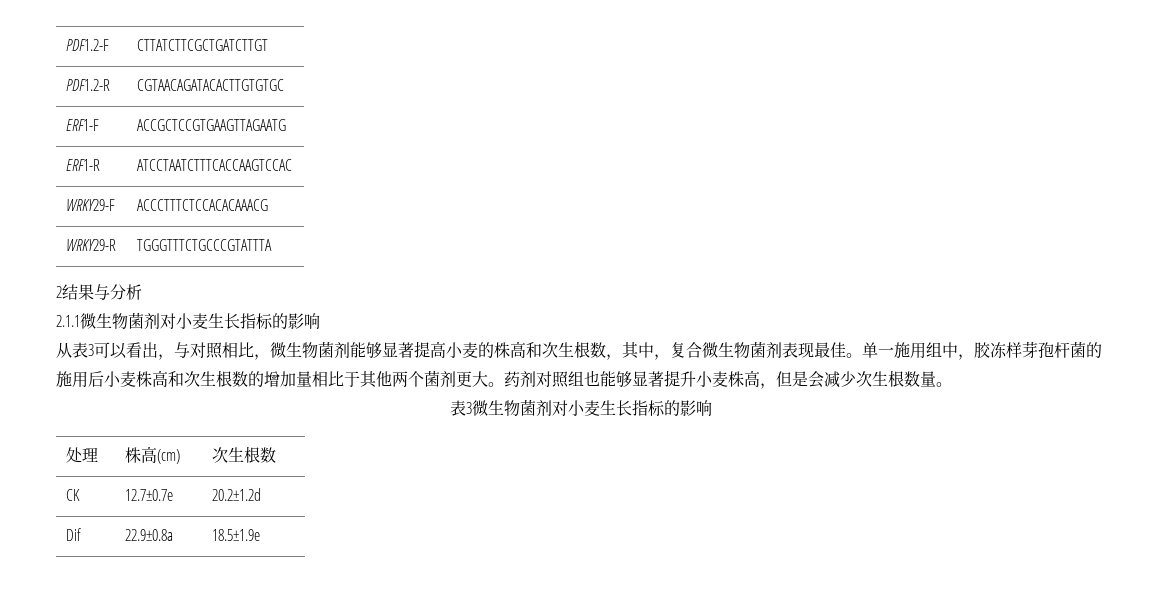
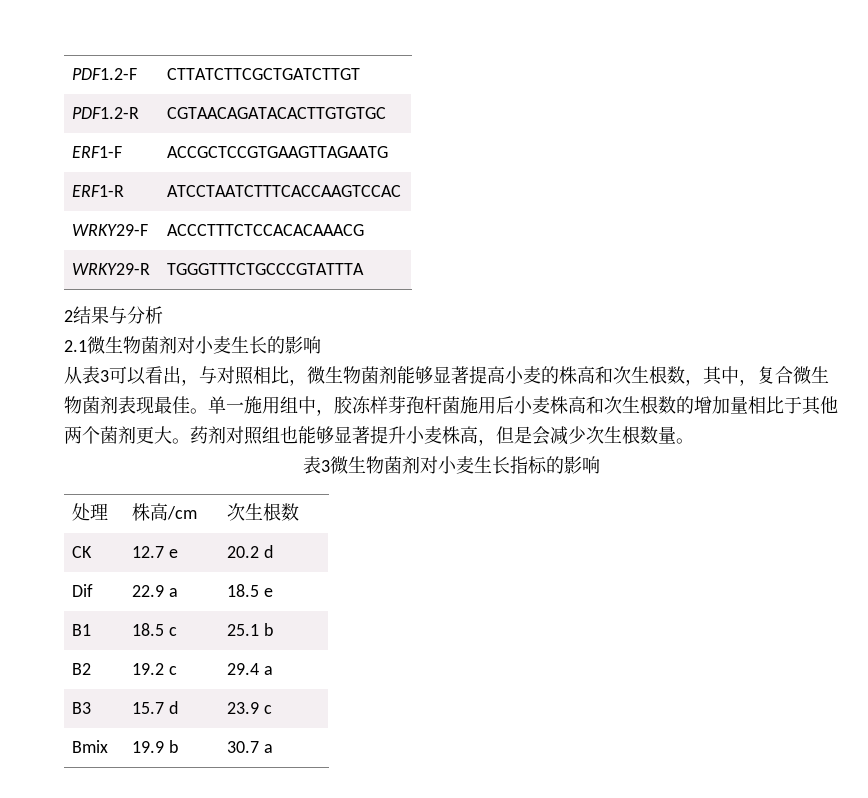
- 2.1.1微生物菌剂对小麦生长指标的影响
+ 2.1微生物菌剂对小麦生长的影响
- 单一施用组中，胶冻样芽孢杆菌的施用后小麦株高和次生根数的增加量相比于其他两个菌剂更大。
+ 单一施用组中，胶冻样芽孢杆菌施用后小麦株高和次生根数的增加量相比于其他两个菌剂更大。
- 处理 | 株高(cm) | 次生根数
+ 处理 | 株高/cm | 次生根数
- CK | 12.7±0.7e | 20.2±1.2d
- Dif | 22.9±0.8a | 18.5±1.9e
+ CK | 12.7 e | 20.2 d
+ Dif | 22.9 a | 18.5 e
+ B1 | 18.5 c | 25.1 b
+ B2 | 19.2 c | 29.4 a
+ B3 | 15.7 d | 23.9 c
+ Bmix | 19.9 b | 30.7 a

